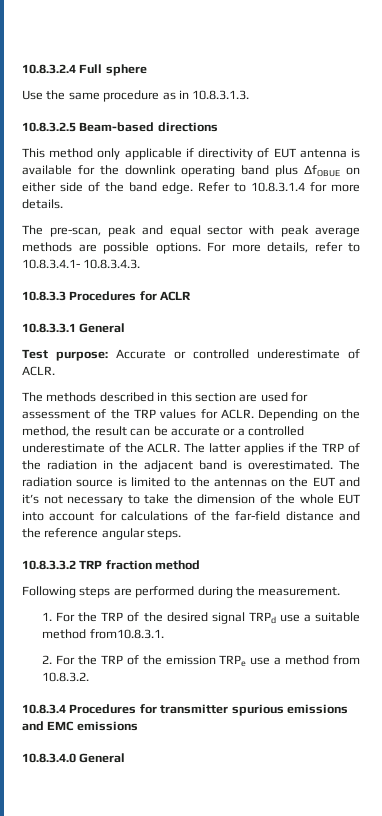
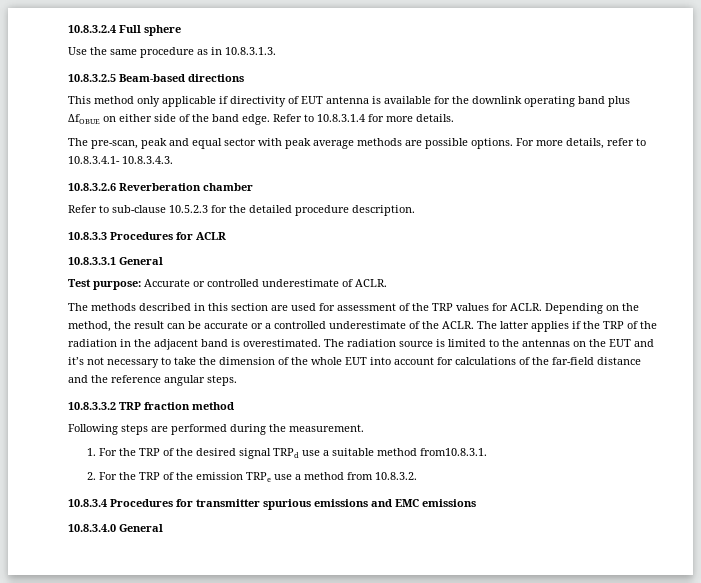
+ 10.8.3.2.6 Reverberation chamber
+ Refer to sub-clause 10.5.2.3 for the detailed procedure description.

